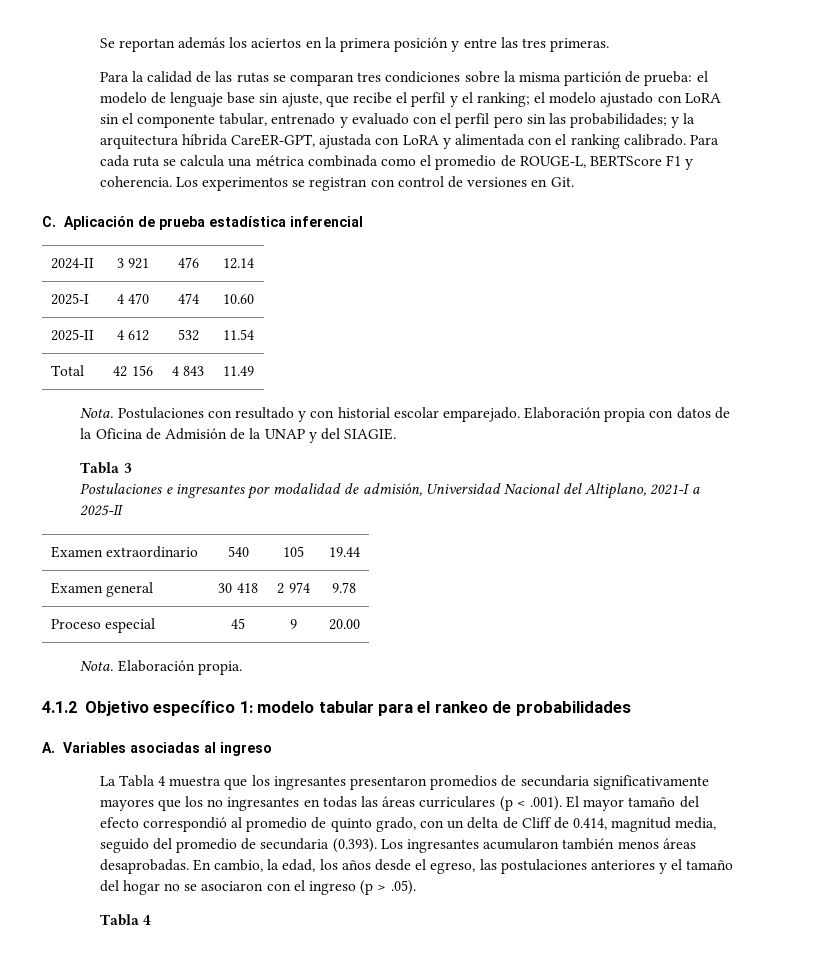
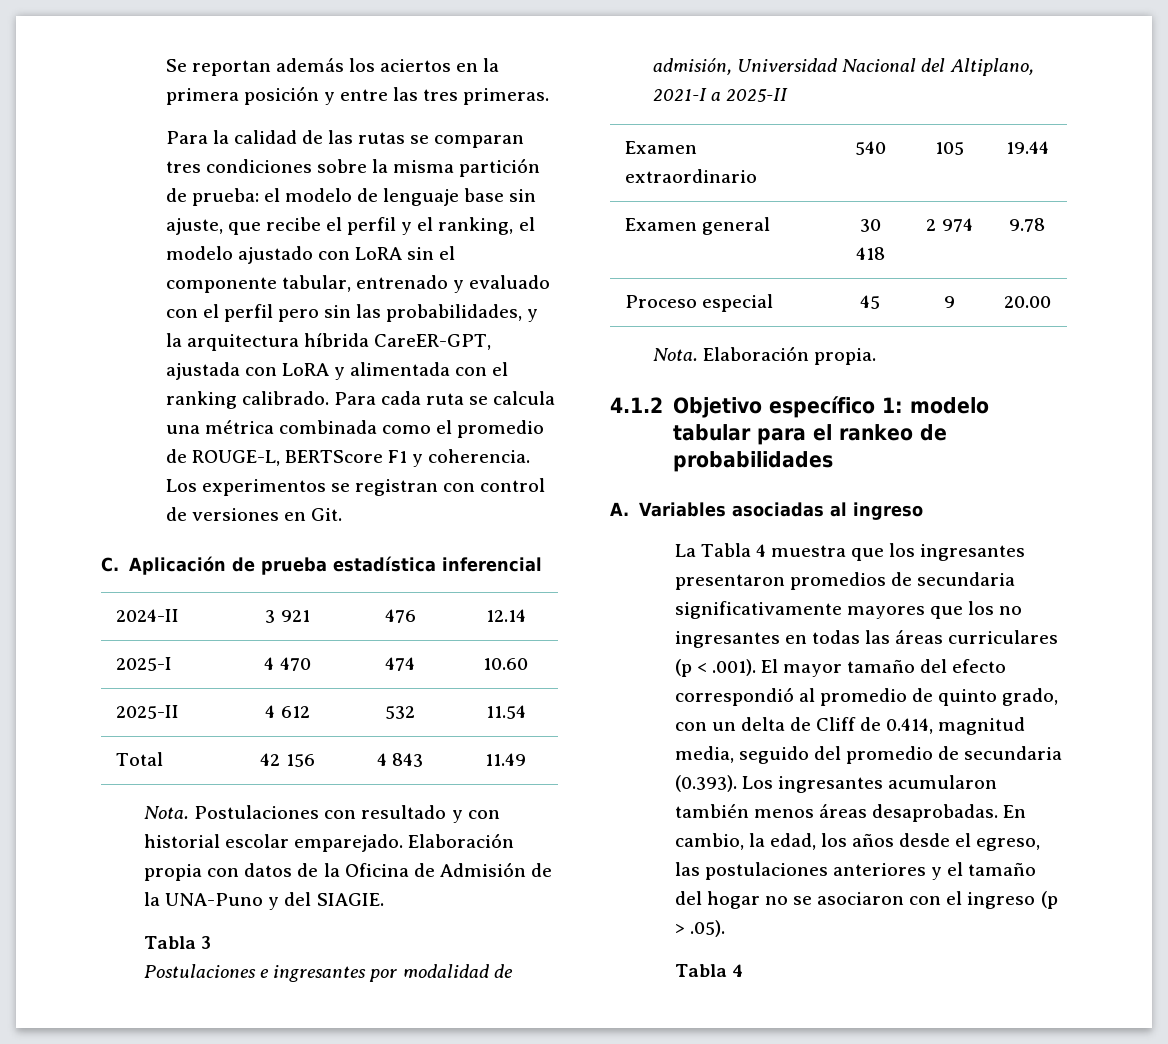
- el modelo de lenguaje base sin ajuste, que recibe el perfil y el ranking; el modelo ajustado con LoRA sin el componente tabular, entrenado y evaluado con el perfil pero sin las probabilidades; y la arquitectura híbrida CareER-GPT, ajustada con LoRA y alimentada con el ranking calibrado.
+ el modelo de lenguaje base sin ajuste, que recibe el perfil y el ranking, el modelo ajustado con LoRA sin el componente tabular, entrenado y evaluado con el perfil pero sin las probabilidades, y la arquitectura híbrida CareER-GPT, ajustada con LoRA y alimentada con el ranking calibrado.
- Elaboración propia con datos de la Oficina de Admisión de la UNAP y del SIAGIE.
+ Elaboración propia con datos de la Oficina de Admisión de la UNA-Puno y del SIAGIE.

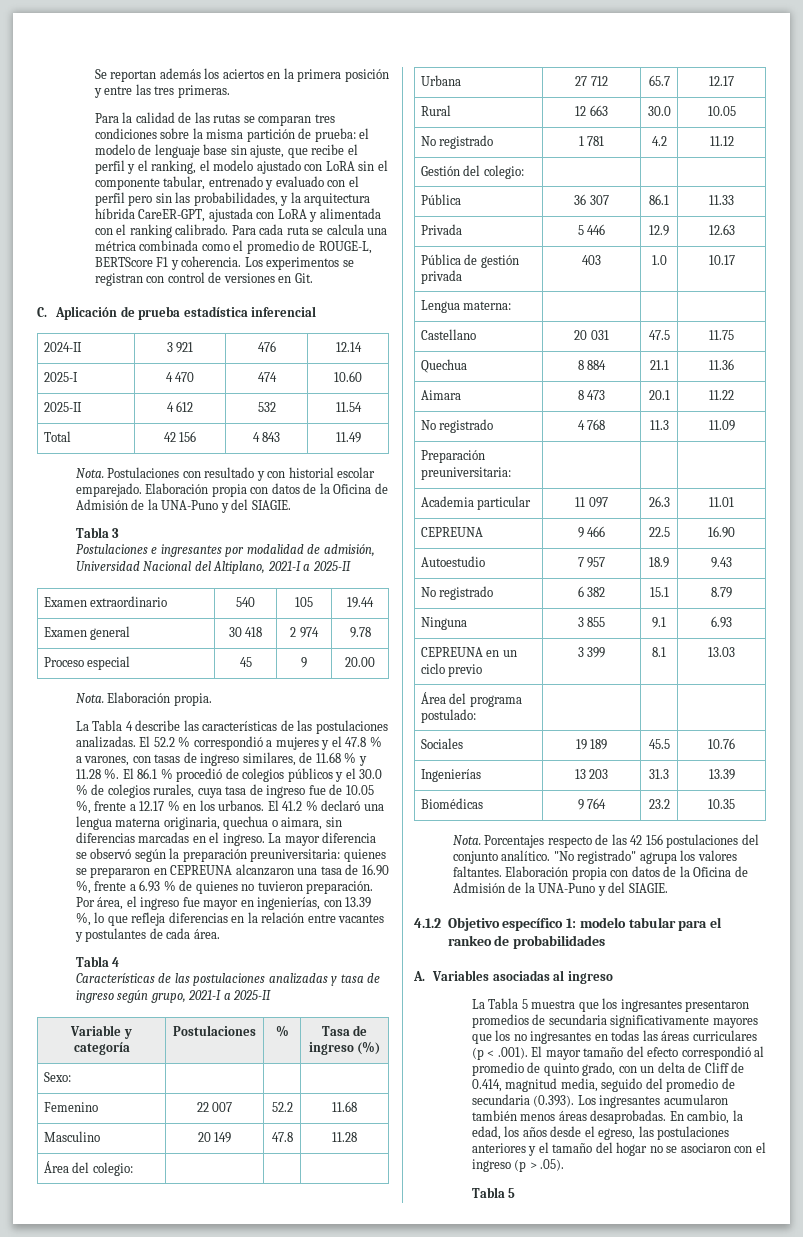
+ La Tabla 4 describe las características de las postulaciones analizadas. El 52.2 % correspondió a mujeres y el 47.8 % a varones, con tasas de ingreso similares, de 11.68 % y 11.28 %. El 86.1 % procedió de colegios públicos y el 30.0 % de colegios rurales, cuya tasa de ingreso fue de 10.05 %, frente a 12.17 % en los urbanos. El 41.2 % declaró una lengua materna originaria, quechua o aimara, sin diferencias marcadas en el ingreso. La mayor diferencia se observó según la preparación preuniversitaria: quienes se prepararon en CEPREUNA alcanzaron una tasa de 16.90 %, frente a 6.93 % de quienes no tuvieron preparación. Por área, el ingreso fue mayor en ingenierías, con 13.39 %, lo que refleja diferencias en la relación entre vacantes y postulantes de cada área.
+ Tabla 4
+ Características de las postulaciones analizadas y tasa de ingreso según grupo, 2021-I a 2025-II
+ Variable y categoría | Postulaciones | % | Tasa de ingreso (%)
+ Sexo: | | |
+ Femenino | 22 007 | 52.2 | 11.68
+ Masculino | 20 149 | 47.8 | 11.28
+ Área del colegio: | | |
+ Urbana | 27 712 | 65.7 | 12.17
+ Rural | 12 663 | 30.0 | 10.05
+ No registrado | 1 781 | 4.2 | 11.12
+ Gestión del colegio: | | |
+ Pública | 36 307 | 86.1 | 11.33
+ Privada | 5 446 | 12.9 | 12.63
+ Pública de gestión privada | 403 | 1.0 | 10.17
+ Lengua materna: | | |
+ Castellano | 20 031 | 47.5 | 11.75
+ Quechua | 8 884 | 21.1 | 11.36
+ Aimara | 8 473 | 20.1 | 11.22
+ No registrado | 4 768 | 11.3 | 11.09
+ Preparación preuniversitaria: | | |
+ Academia particular | 11 097 | 26.3 | 11.01
+ CEPREUNA | 9 466 | 22.5 | 16.90
+ Autoestudio | 7 957 | 18.9 | 9.43
+ No registrado | 6 382 | 15.1 | 8.79
+ Ninguna | 3 855 | 9.1 | 6.93
+ CEPREUNA en un ciclo previo | 3 399 | 8.1 | 13.03
+ Área del programa postulado: | | |
+ Sociales | 19 189 | 45.5 | 10.76
+ Ingenierías | 13 203 | 31.3 | 13.39
+ Biomédicas | 9 764 | 23.2 | 10.35
+ Nota. Porcentajes respecto de las 42 156 postulaciones del conjunto analítico. "No registrado" agrupa los valores faltantes. Elaboración propia con datos de la Oficina de Admisión de la UNA-Puno y del SIAGIE.
- La Tabla 4 muestra que los ingresantes presentaron promedios de secundaria significativamente mayores que los no ingresantes en todas las áreas curriculares (p < .001). El mayor tamaño del efecto correspondió al promedio de quinto grado, con un delta de Cliff de 0.414, magnitud media, seguido del promedio de secundaria (0.393). Los ingresantes acumularon también menos áreas desaprobadas.
+ La Tabla 5 muestra que los ingresantes presentaron promedios de secundaria significativamente mayores que los no ingresantes en todas las áreas curriculares (p < .001). El mayor tamaño del efecto correspondió al promedio de quinto grado, con un delta de Cliff de 0.414, magnitud media, seguido del promedio de secundaria (0.393). Los ingresantes acumularon también menos áreas desaprobadas.
  En cambio, la edad, los años desde el egreso, las postulaciones anteriores y el tamaño del hogar no se asociaron con el ingreso (p > .05).
- Tabla 4
+ Tabla 5

